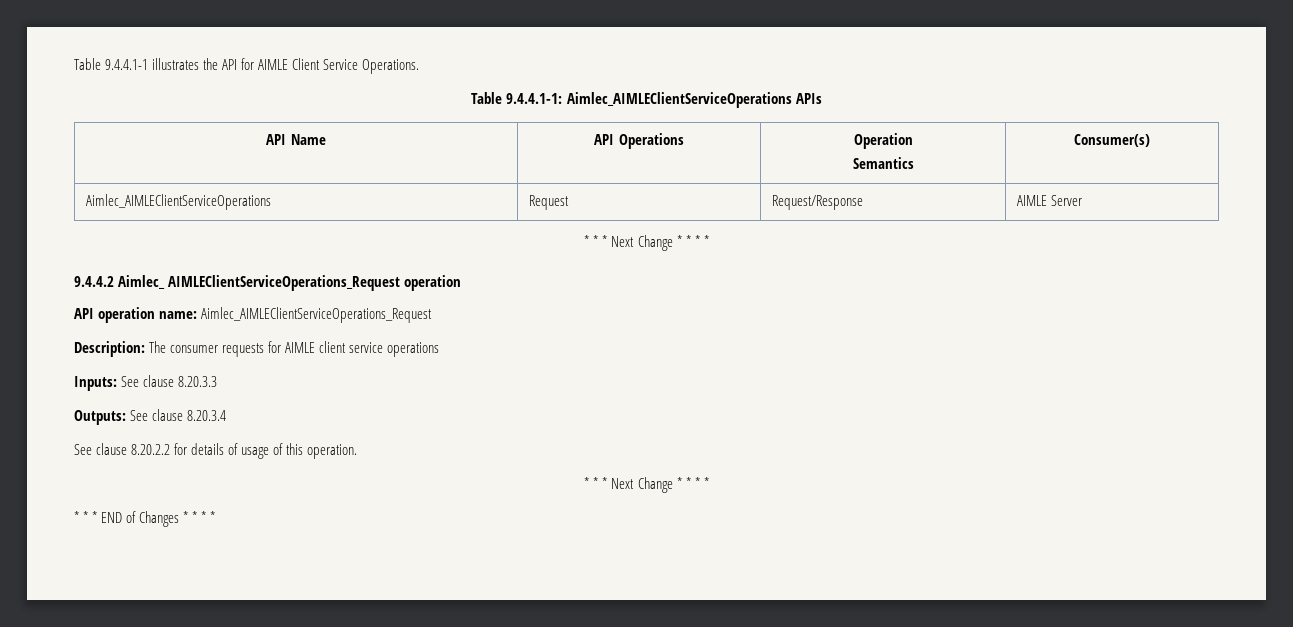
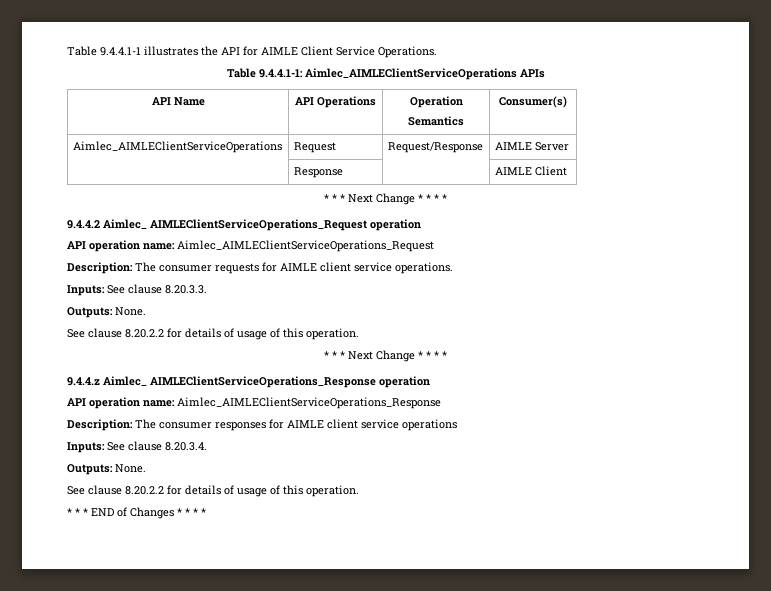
+ | Response | | AIMLE Client
- Description: The consumer requests for AIMLE client service operations
- Inputs: See clause 8.20.3.3
- Outputs: See clause 8.20.3.4
+ Description: The consumer requests for AIMLE client service operations.
+ Inputs: See clause 8.20.3.3.
+ Outputs: None.
+ 9.4.4.z Aimlec_ AIMLEClientServiceOperations_Response operation
+ API operation name: Aimlec_AIMLEClientServiceOperations_Response
+ Description: The consumer responses for AIMLE client service operations
+ Inputs: See clause 8.20.3.4.
+ Outputs: None.
+ See clause 8.20.2.2 for details of usage of this operation.

